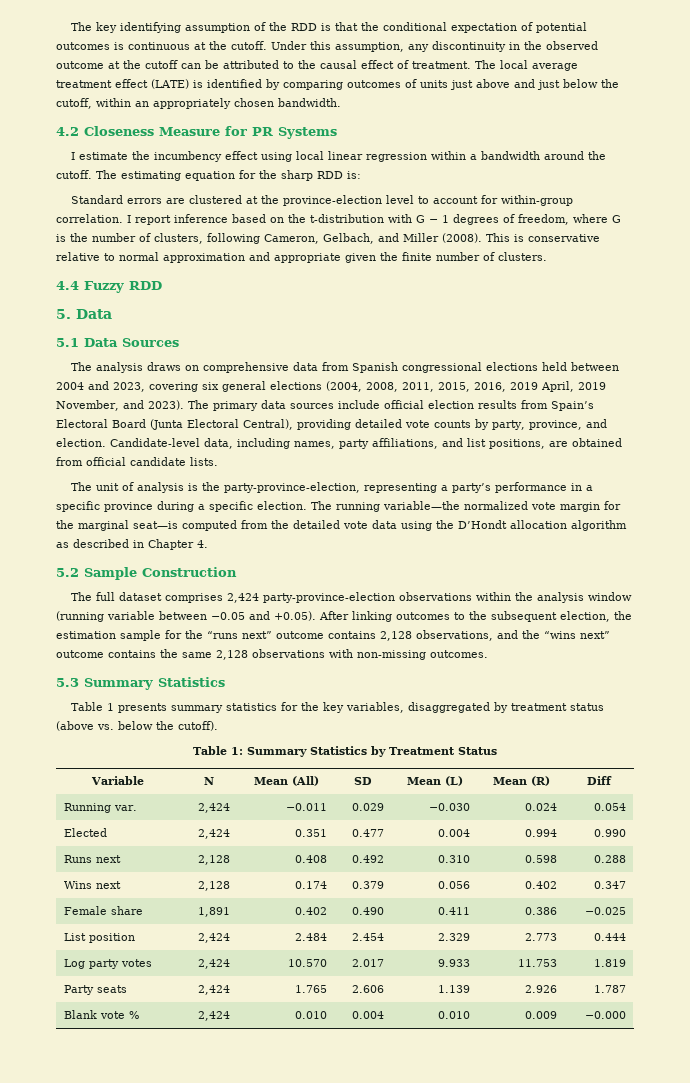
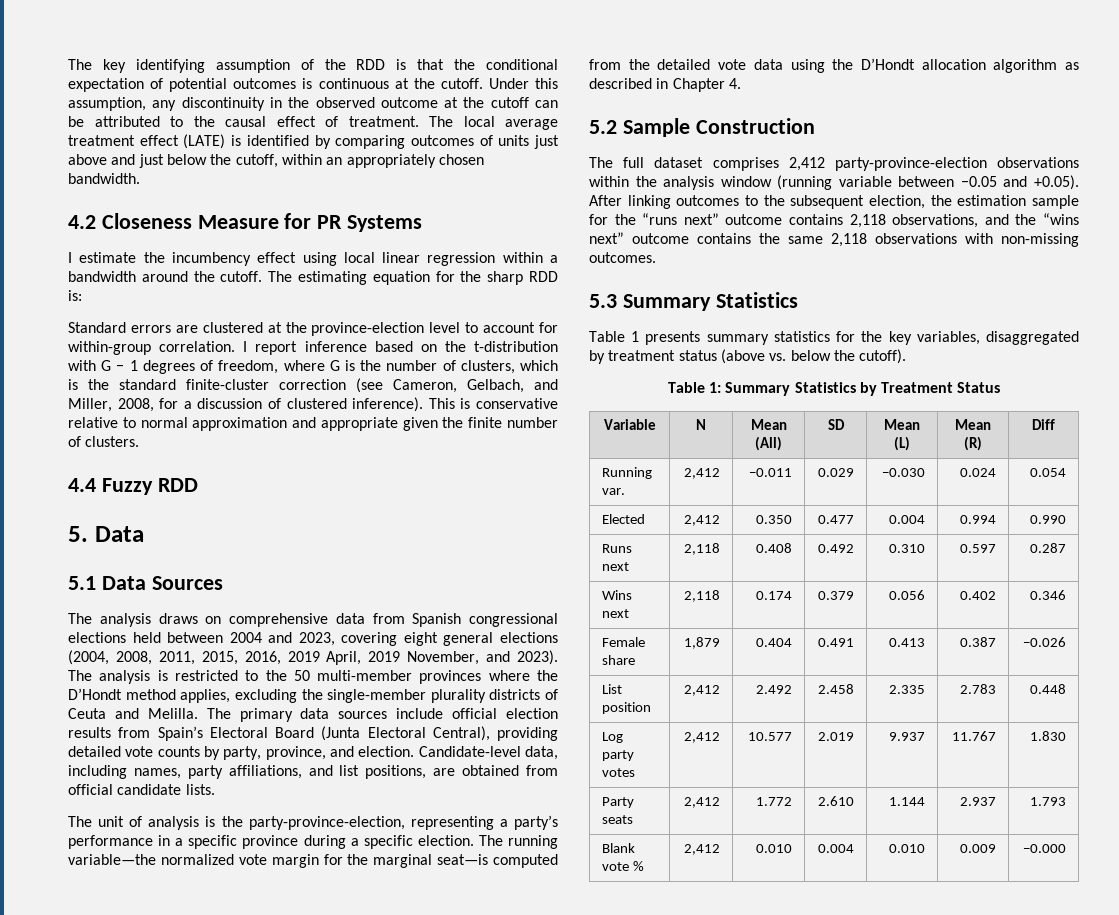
- I report inference based on the t-distribution with G − 1 degrees of freedom, where G is the number of clusters, following Cameron, Gelbach, and Miller (2008).
+ I report inference based on the t-distribution with G − 1 degrees of freedom, where G is the number of clusters, which is the standard finite-cluster correction (see Cameron, Gelbach, and Miller, 2008, for a discussion of clustered inference).
- The analysis draws on comprehensive data from Spanish congressional elections held between 2004 and 2023, covering six general elections (2004, 2008, 2011, 2015, 2016, 2019 April, 2019 November, and 2023).
+ The analysis draws on comprehensive data from Spanish congressional elections held between 2004 and 2023, covering eight general elections (2004, 2008, 2011, 2015, 2016, 2019 April, 2019 November, and 2023).
- The primary data sources include official election results from Spain’s Electoral Board (Junta Electoral Central), providing detailed vote counts by party, province, and election.
+ The analysis is restricted to the 50 multi-member provinces where the D’Hondt method applies, excluding the single-member plurality districts of Ceuta and Melilla. The primary data sources include official election results from Spain’s Electoral Board (Junta Electoral Central), providing detailed vote counts by party, province, and election.
- The full dataset comprises 2,424 party-province-election observations within the analysis window (running variable between −0.05 and +0.05). After linking outcomes to the subsequent election, the estimation sample for the “runs next” outcome contains 2,128 observations, and the “wins next” outcome contains the same 2,128 observations with non-missing outcomes.
+ The full dataset comprises 2,412 party-province-election observations within the analysis window (running variable between −0.05 and +0.05). After linking outcomes to the subsequent election, the estimation sample for the “runs next” outcome contains 2,118 observations, and the “wins next” outcome contains the same 2,118 observations with non-missing outcomes.
- Running var. | 2,424 | −0.011 | 0.029 | −0.030 | 0.024 | 0.054
+ Running var. | 2,412 | −0.011 | 0.029 | −0.030 | 0.024 | 0.054
- Elected | 2,424 | 0.351 | 0.477 | 0.004 | 0.994 | 0.990
+ Elected | 2,412 | 0.350 | 0.477 | 0.004 | 0.994 | 0.990
- Runs next | 2,128 | 0.408 | 0.492 | 0.310 | 0.598 | 0.288
+ Runs next | 2,118 | 0.408 | 0.492 | 0.310 | 0.597 | 0.287
- Wins next | 2,128 | 0.174 | 0.379 | 0.056 | 0.402 | 0.347
+ Wins next | 2,118 | 0.174 | 0.379 | 0.056 | 0.402 | 0.346
- Female share | 1,891 | 0.402 | 0.490 | 0.411 | 0.386 | −0.025
- List position | 2,424 | 2.484 | 2.454 | 2.329 | 2.773 | 0.444
- Log party votes | 2,424 | 10.570 | 2.017 | 9.933 | 11.753 | 1.819
- Party seats | 2,424 | 1.765 | 2.606 | 1.139 | 2.926 | 1.787
+ Female share | 1,879 | 0.404 | 0.491 | 0.413 | 0.387 | −0.026
+ List position | 2,412 | 2.492 | 2.458 | 2.335 | 2.783 | 0.448
+ Log party votes | 2,412 | 10.577 | 2.019 | 9.937 | 11.767 | 1.830
+ Party seats | 2,412 | 1.772 | 2.610 | 1.144 | 2.937 | 1.793
- Blank vote % | 2,424 | 0.010 | 0.004 | 0.010 | 0.009 | −0.000
+ Blank vote % | 2,412 | 0.010 | 0.004 | 0.010 | 0.009 | −0.000

